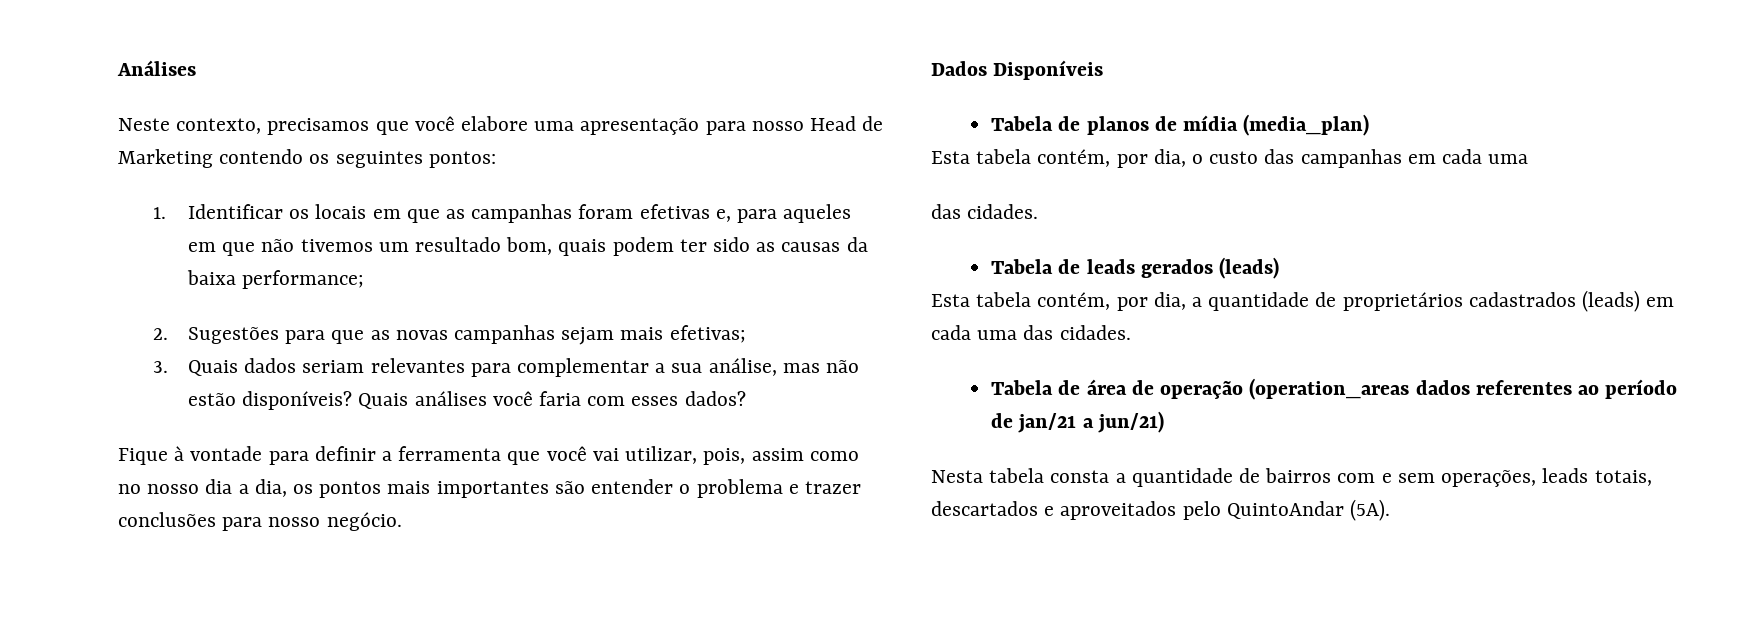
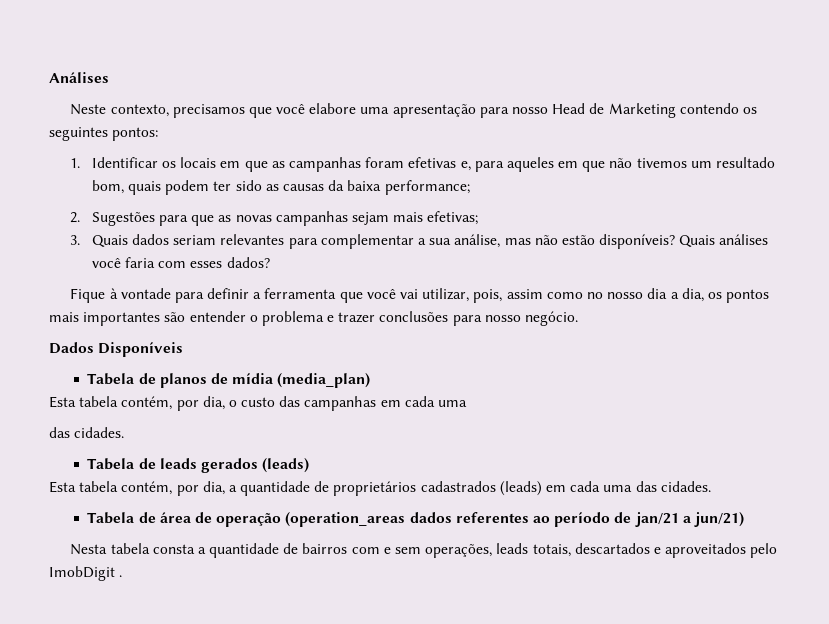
- Nesta tabela consta a quantidade de bairros com e sem operações, leads totais, descartados e aproveitados pelo QuintoAndar (5A).
+ Nesta tabela consta a quantidade de bairros com e sem operações, leads totais, descartados e aproveitados pelo ImobDigit .

